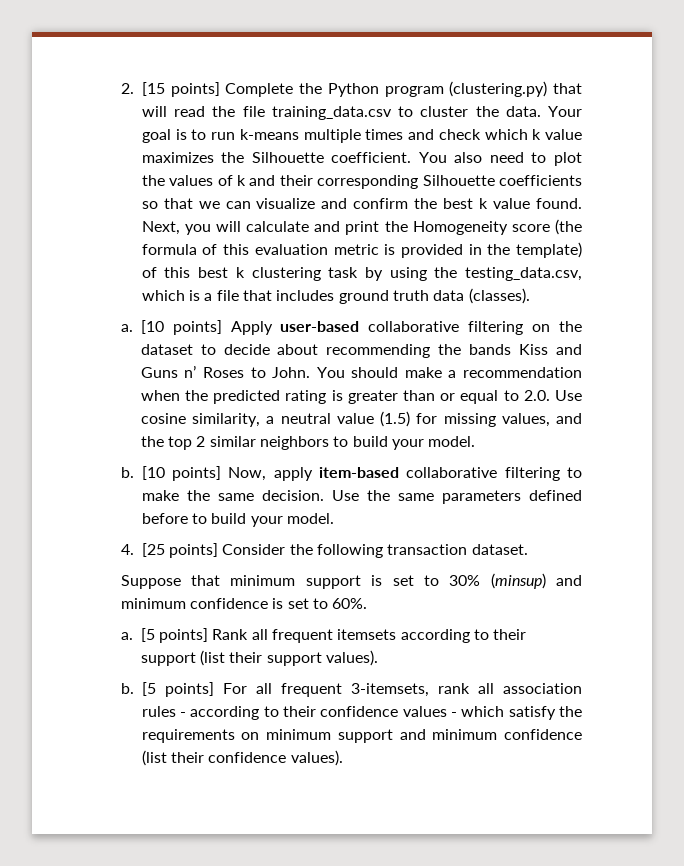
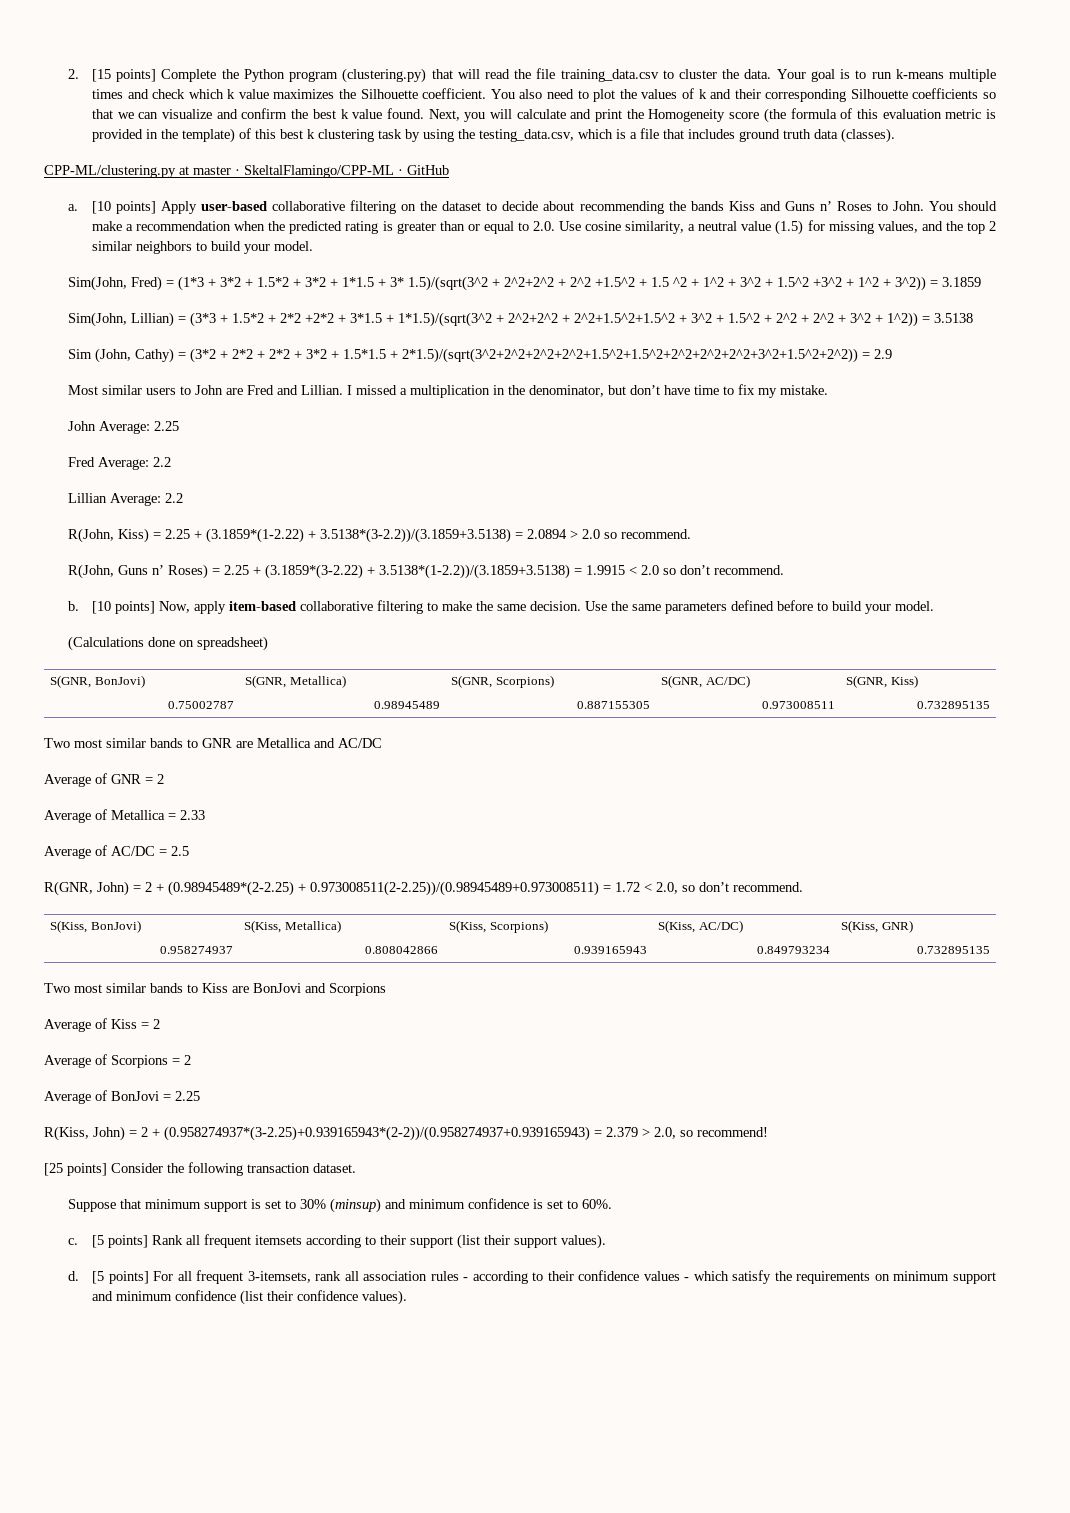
+ CPP-ML/clustering.py at master · SkeltalFlamingo/CPP-ML · GitHub
+ Sim(John, Fred) = (1*3 + 3*2 + 1.5*2 + 3*2 + 1*1.5 + 3* 1.5)/(sqrt(3^2 + 2^2+2^2 + 2^2 +1.5^2 + 1.5 ^2 + 1^2 + 3^2 + 1.5^2 +3^2 + 1^2 + 3^2)) = 3.1859
+ Sim(John, Lillian) = (3*3 + 1.5*2 + 2*2 +2*2 + 3*1.5 + 1*1.5)/(sqrt(3^2 + 2^2+2^2 + 2^2+1.5^2+1.5^2 + 3^2 + 1.5^2 + 2^2 + 2^2 + 3^2 + 1^2)) = 3.5138
+ Sim (John, Cathy) = (3*2 + 2*2 + 2*2 + 3*2 + 1.5*1.5 + 2*1.5)/(sqrt(3^2+2^2+2^2+2^2+1.5^2+1.5^2+2^2+2^2+2^2+3^2+1.5^2+2^2)) = 2.9
+ Most similar users to John are Fred and Lillian. I missed a multiplication in the denominator, but don’t have time to fix my mistake.
+ John Average: 2.25
+ Fred Average: 2.2
+ Lillian Average: 2.2
+ R(John, Kiss) = 2.25 + (3.1859*(1-2.22) + 3.5138*(3-2.2))/(3.1859+3.5138) = 2.0894 > 2.0 so recommend.
+ R(John, Guns n’ Roses) = 2.25 + (3.1859*(3-2.22) + 3.5138*(1-2.2))/(3.1859+3.5138) = 1.9915 < 2.0 so don’t recommend.
- 4. [25 points] Consider the following transaction dataset.
+ (Calculations done on spreadsheet)
+ S(GNR, BonJovi) | S(GNR, Metallica) | S(GNR, Scorpions) | S(GNR, AC/DC) | S(GNR, Kiss)
+ 0.75002787 | 0.98945489 | 0.887155305 | 0.973008511 | 0.732895135
+ Two most similar bands to GNR are Metallica and AC/DC
+ Average of GNR = 2
+ Average of Metallica = 2.33
+ Average of AC/DC = 2.5
+ R(GNR, John) = 2 + (0.98945489*(2-2.25) + 0.973008511(2-2.25))/(0.98945489+0.973008511) = 1.72 < 2.0, so don’t recommend.
+ S(Kiss, BonJovi) | S(Kiss, Metallica) | S(Kiss, Scorpions) | S(Kiss, AC/DC) | S(Kiss, GNR)
+ 0.958274937 | 0.808042866 | 0.939165943 | 0.849793234 | 0.732895135
+ Two most similar bands to Kiss are BonJovi and Scorpions
+ Average of Kiss = 2
+ Average of Scorpions = 2
+ Average of BonJovi = 2.25
+ R(Kiss, John) = 2 + (0.958274937*(3-2.25)+0.939165943*(2-2))/(0.958274937+0.939165943) = 2.379 > 2.0, so recommend!
+ [25 points] Consider the following transaction dataset.
  Suppose that minimum support is set to 30% (minsup) and minimum confidence is set to 60%.
- a.
+ c.
  [5 points] Rank all frequent itemsets according to their support (list their support values).
- b.
+ d.

